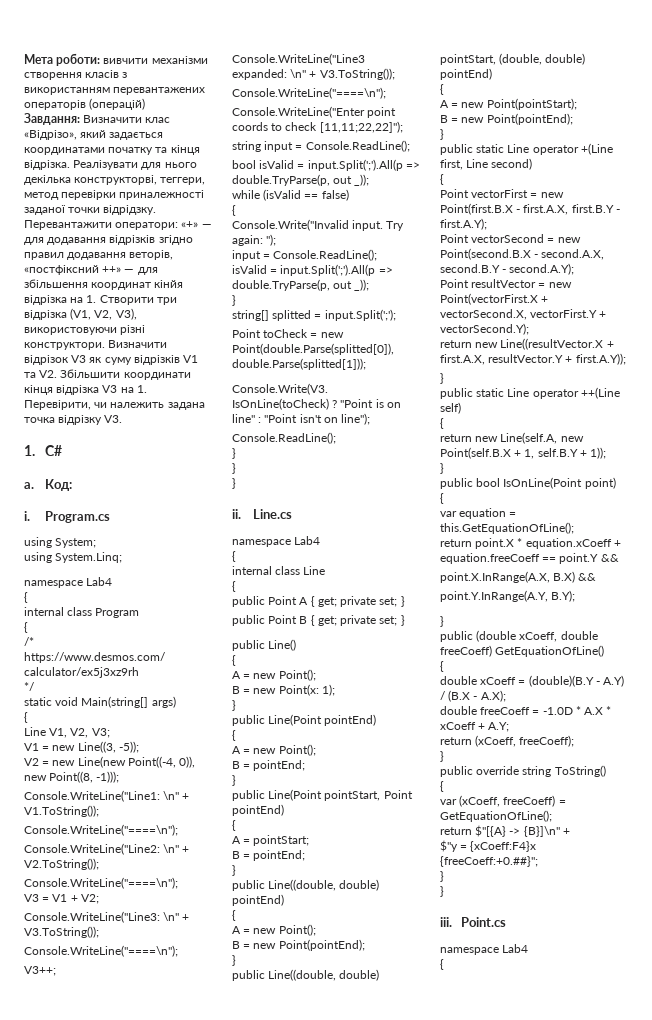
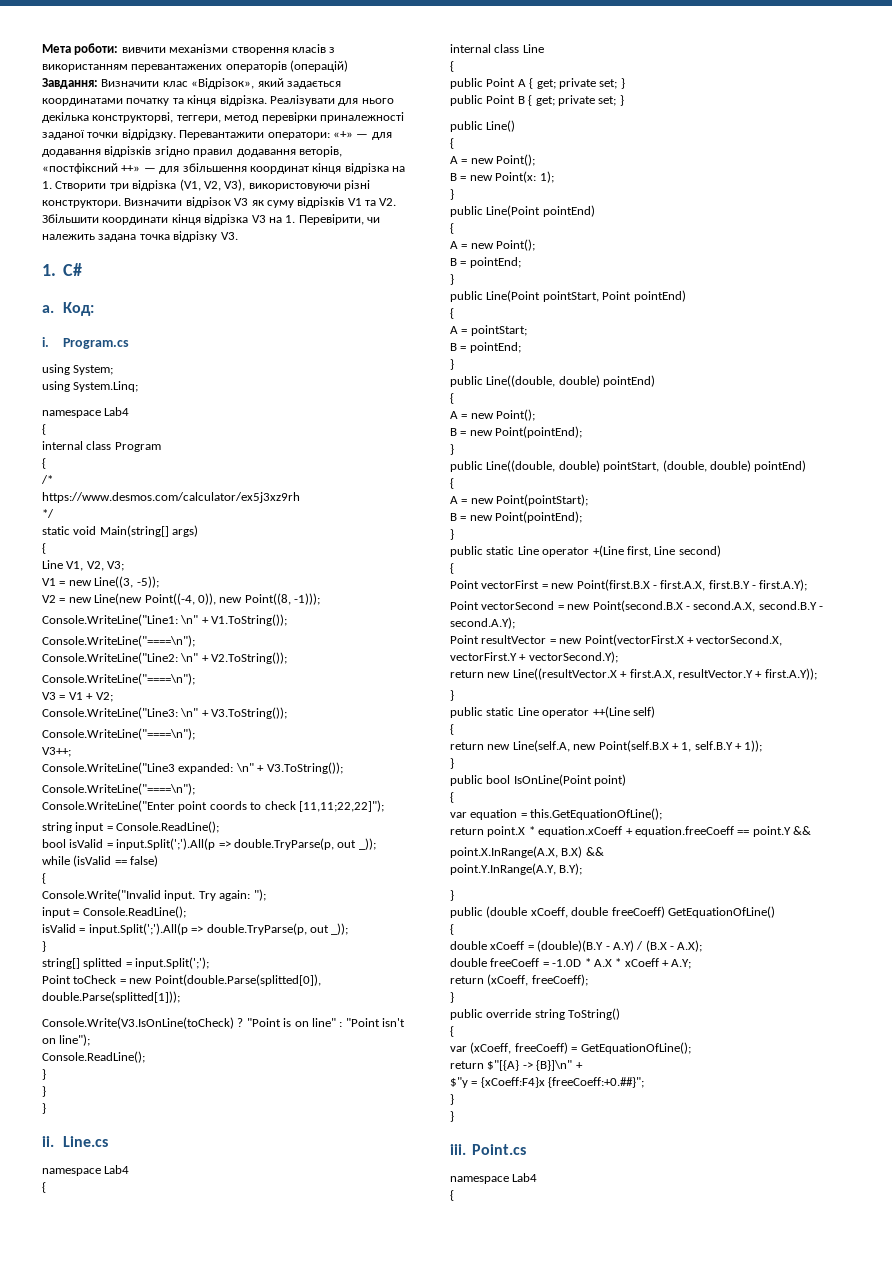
- Завдання: Визначити клас «Відрізо», який задається координатами початку та кінця відрізка.
+ Завдання: Визначити клас «Відрізок», який задається координатами початку та кінця відрізка.
- Перевантажити оператори: «+» — для додавання відрізків згідно правил додавання веторів, «постфіксний ++» — для збільшення координат кінйя відрізка на 1. Створити три відрізка (V1, V2, V3), використовуючи різні конструктори.
+ Перевантажити оператори: «+» — для додавання відрізків згідно правил додавання веторів, «постфіксний ++» — для збільшення координат кінця відрізка на 1. Створити три відрізка (V1, V2, V3), використовуючи різні конструктори.

